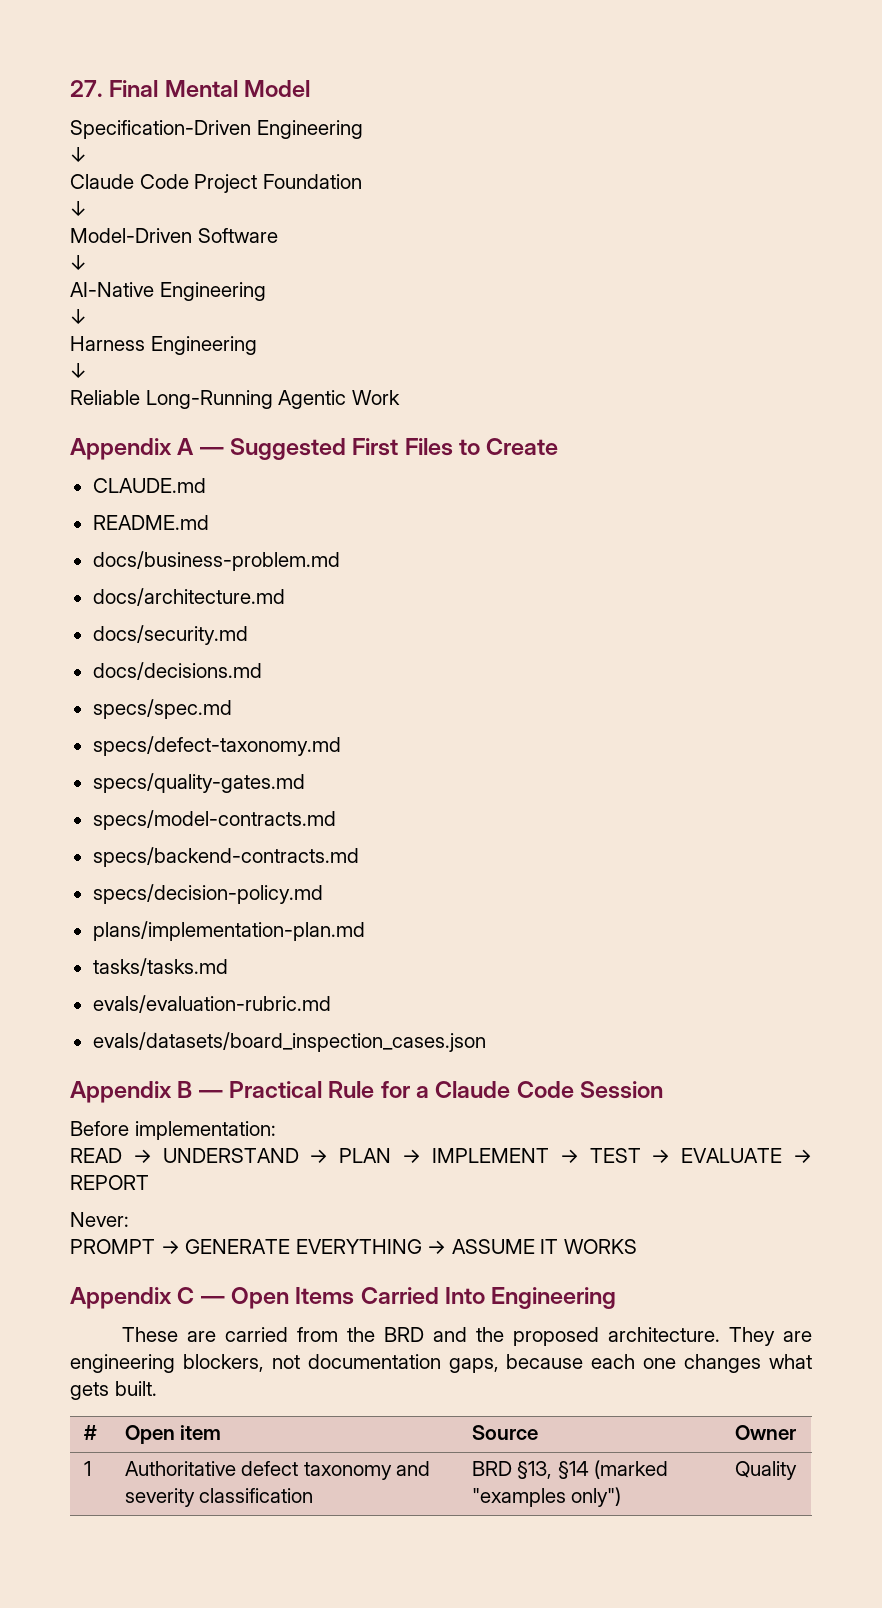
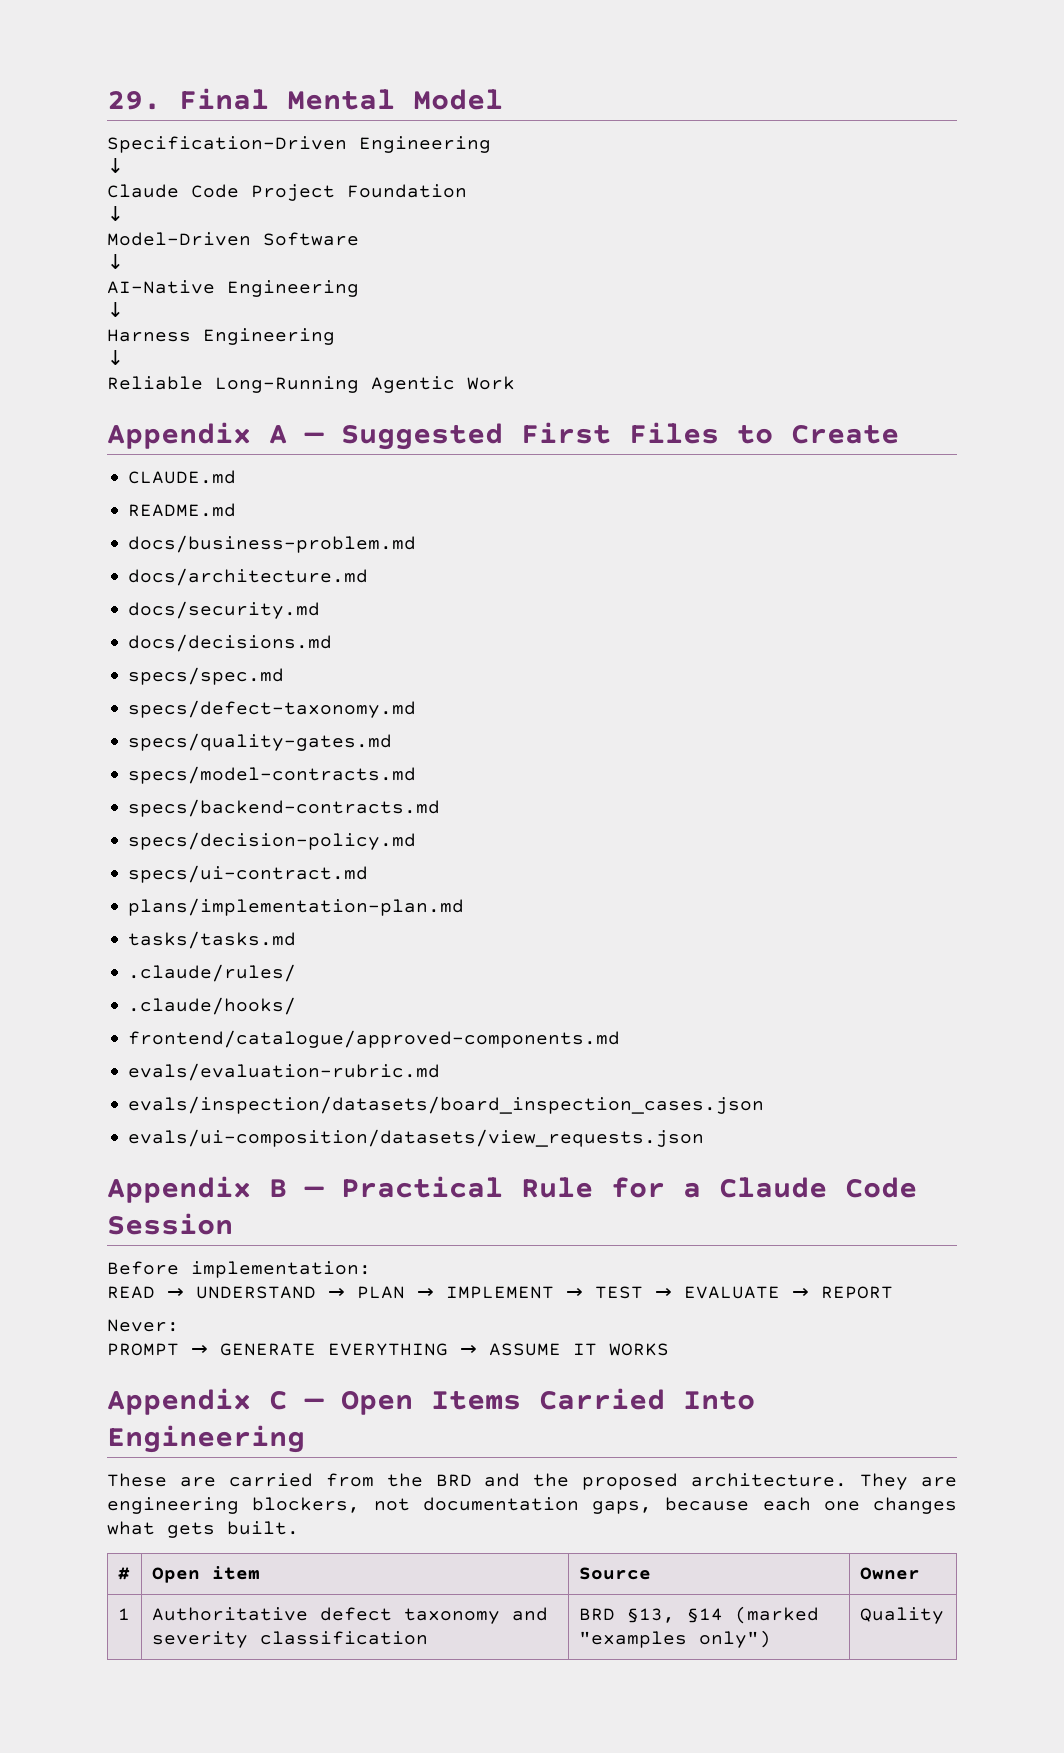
- 27. Final Mental Model
+ 29. Final Mental Model
+ specs/ui-contract.md
+ .claude/rules/
+ .claude/hooks/
+ frontend/catalogue/approved-components.md
- evals/datasets/board_inspection_cases.json
+ evals/inspection/datasets/board_inspection_cases.json
+ evals/ui-composition/datasets/view_requests.json

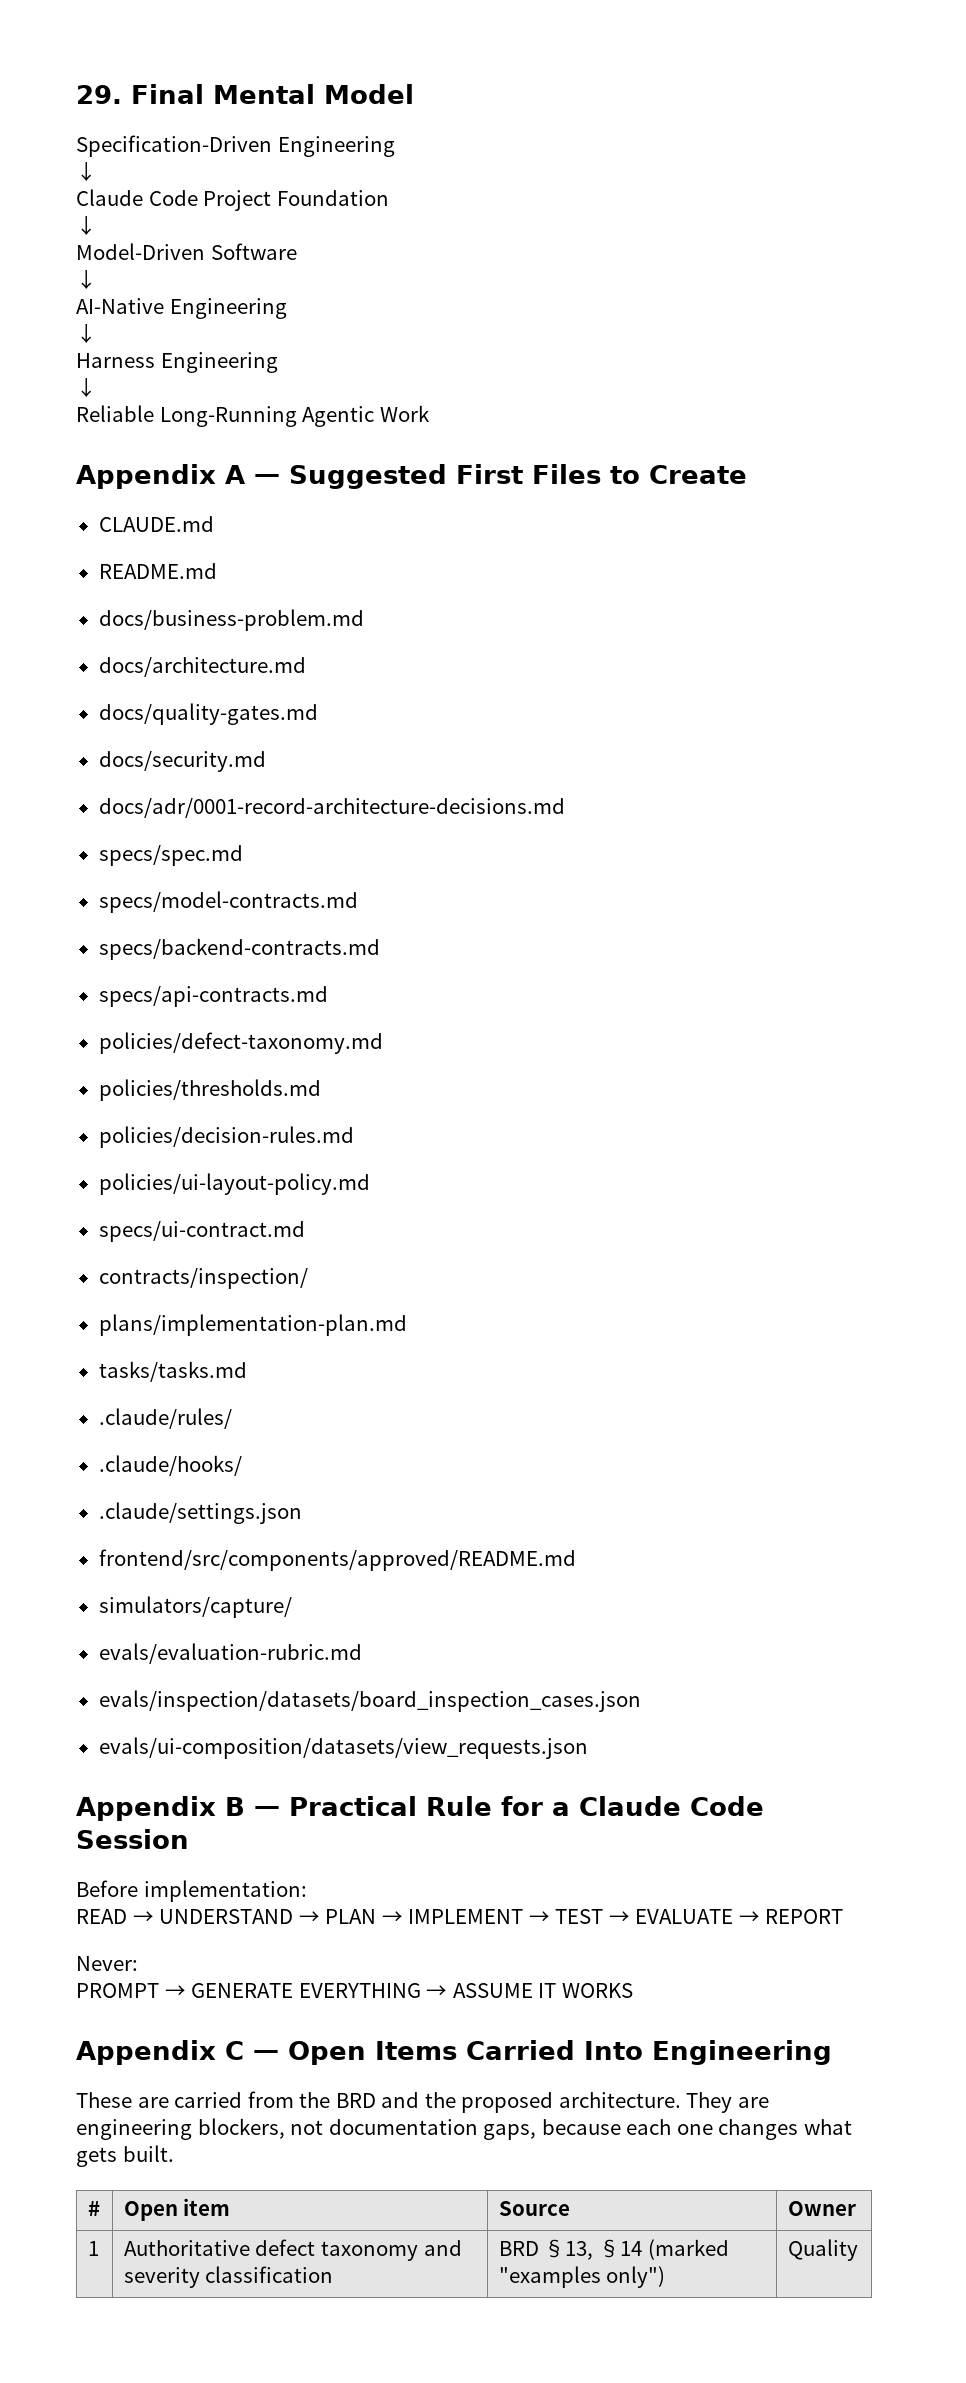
+ docs/quality-gates.md
- docs/decisions.md
+ docs/adr/0001-record-architecture-decisions.md
- specs/defect-taxonomy.md
- specs/quality-gates.md
- specs/decision-policy.md
+ specs/api-contracts.md
+ policies/defect-taxonomy.md
+ policies/thresholds.md
+ policies/decision-rules.md
+ policies/ui-layout-policy.md
+ contracts/inspection/
- frontend/catalogue/approved-components.md
+ .claude/settings.json
+ frontend/src/components/approved/README.md
+ simulators/capture/

